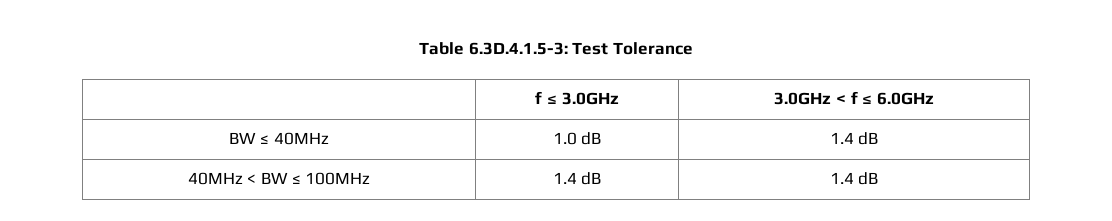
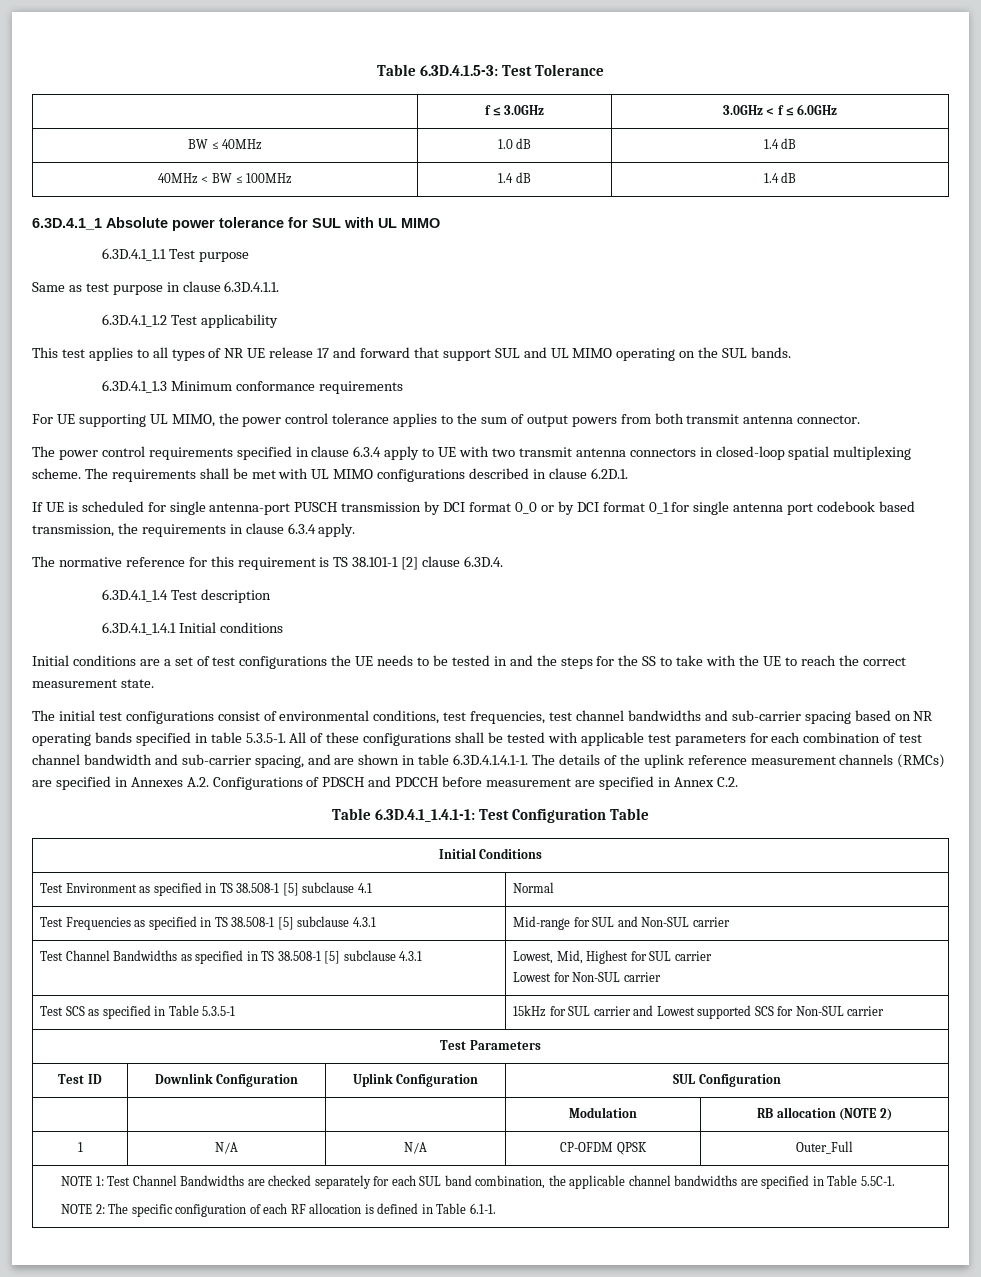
+ 6.3D.4.1_1 Absolute power tolerance for SUL with UL MIMO
+ 6.3D.4.1_1.1 Test purpose
+ Same as test purpose in clause 6.3D.4.1.1.
+ 6.3D.4.1_1.2 Test applicability
+ This test applies to all types of NR UE release 17 and forward that support SUL and UL MIMO operating on the SUL bands.
+ 6.3D.4.1_1.3 Minimum conformance requirements
+ For UE supporting UL MIMO, the power control tolerance applies to the sum of output powers from both transmit antenna connector.
+ The power control requirements specified in clause 6.3.4 apply to UE with two transmit antenna connectors in closed-loop spatial multiplexing scheme. The requirements shall be met with UL MIMO configurations described in clause 6.2D.1.
+ If UE is scheduled for single antenna-port PUSCH transmission by DCI format 0_0 or by DCI format 0_1 for single antenna port codebook based transmission, the requirements in clause 6.3.4 apply.
+ The normative reference for this requirement is TS 38.101-1 [2] clause 6.3D.4.
+ 6.3D.4.1_1.4 Test description
+ 6.3D.4.1_1.4.1 Initial conditions
+ Initial conditions are a set of test configurations the UE needs to be tested in and the steps for the SS to take with the UE to reach the correct measurement state.
+ The initial test configurations consist of environmental conditions, test frequencies, test channel bandwidths and sub-carrier spacing based on NR operating bands specified in table 5.3.5-1. All of these configurations shall be tested with applicable test parameters for each combination of test channel bandwidth and sub-carrier spacing, and are shown in table 6.3D.4.1.4.1-1. The details of the uplink reference measurement channels (RMCs) are specified in Annexes A.2. Configurations of PDSCH and PDCCH before measurement are specified in Annex C.2.
+ Table 6.3D.4.1_1.4.1-1: Test Configuration Table
+ Initial Conditions
+ Test Environment as specified in TS 38.508-1 [5] subclause 4.1 | Normal
+ Test Frequencies as specified in TS 38.508-1 [5] subclause 4.3.1 | Mid-range for SUL and Non-SUL carrier
+ Test Channel Bandwidths as specified in TS 38.508-1 [5] subclause 4.3.1 | Lowest, Mid, Highest for SUL carrier
+ Lowest for Non-SUL carrier
+ Test SCS as specified in Table 5.3.5-1 | 15kHz for SUL carrier and Lowest supported SCS for Non-SUL carrier
+ Test Parameters
+ Test ID | Downlink Configuration | Uplink Configuration | SUL Configuration
+ | | | Modulation | RB allocation (NOTE 2)
+ 1 | N/A | N/A | CP-OFDM QPSK | Outer_Full
+ NOTE 1: Test Channel Bandwidths are checked separately for each SUL band combination, the applicable channel bandwidths are specified in Table 5.5C-1.
+ NOTE 2: The specific configuration of each RF allocation is defined in Table 6.1-1.

